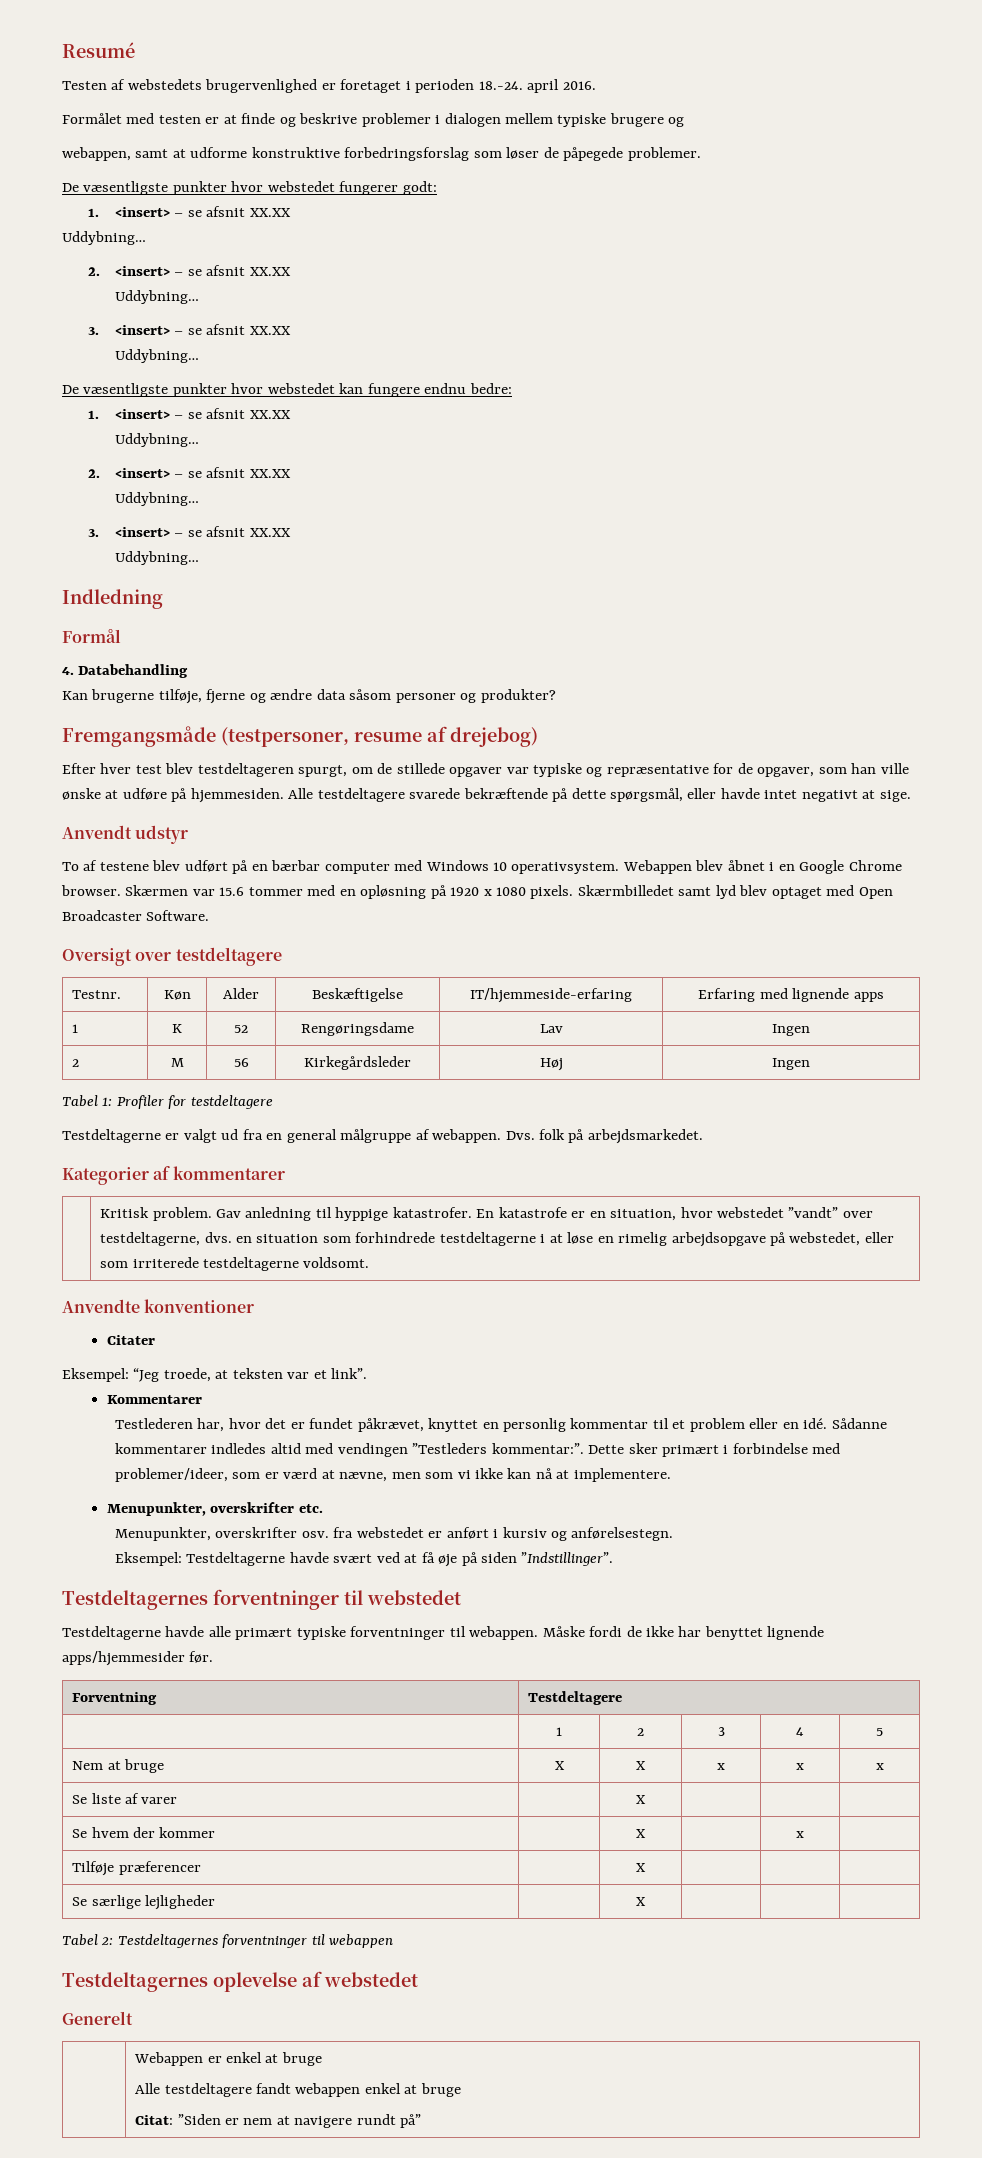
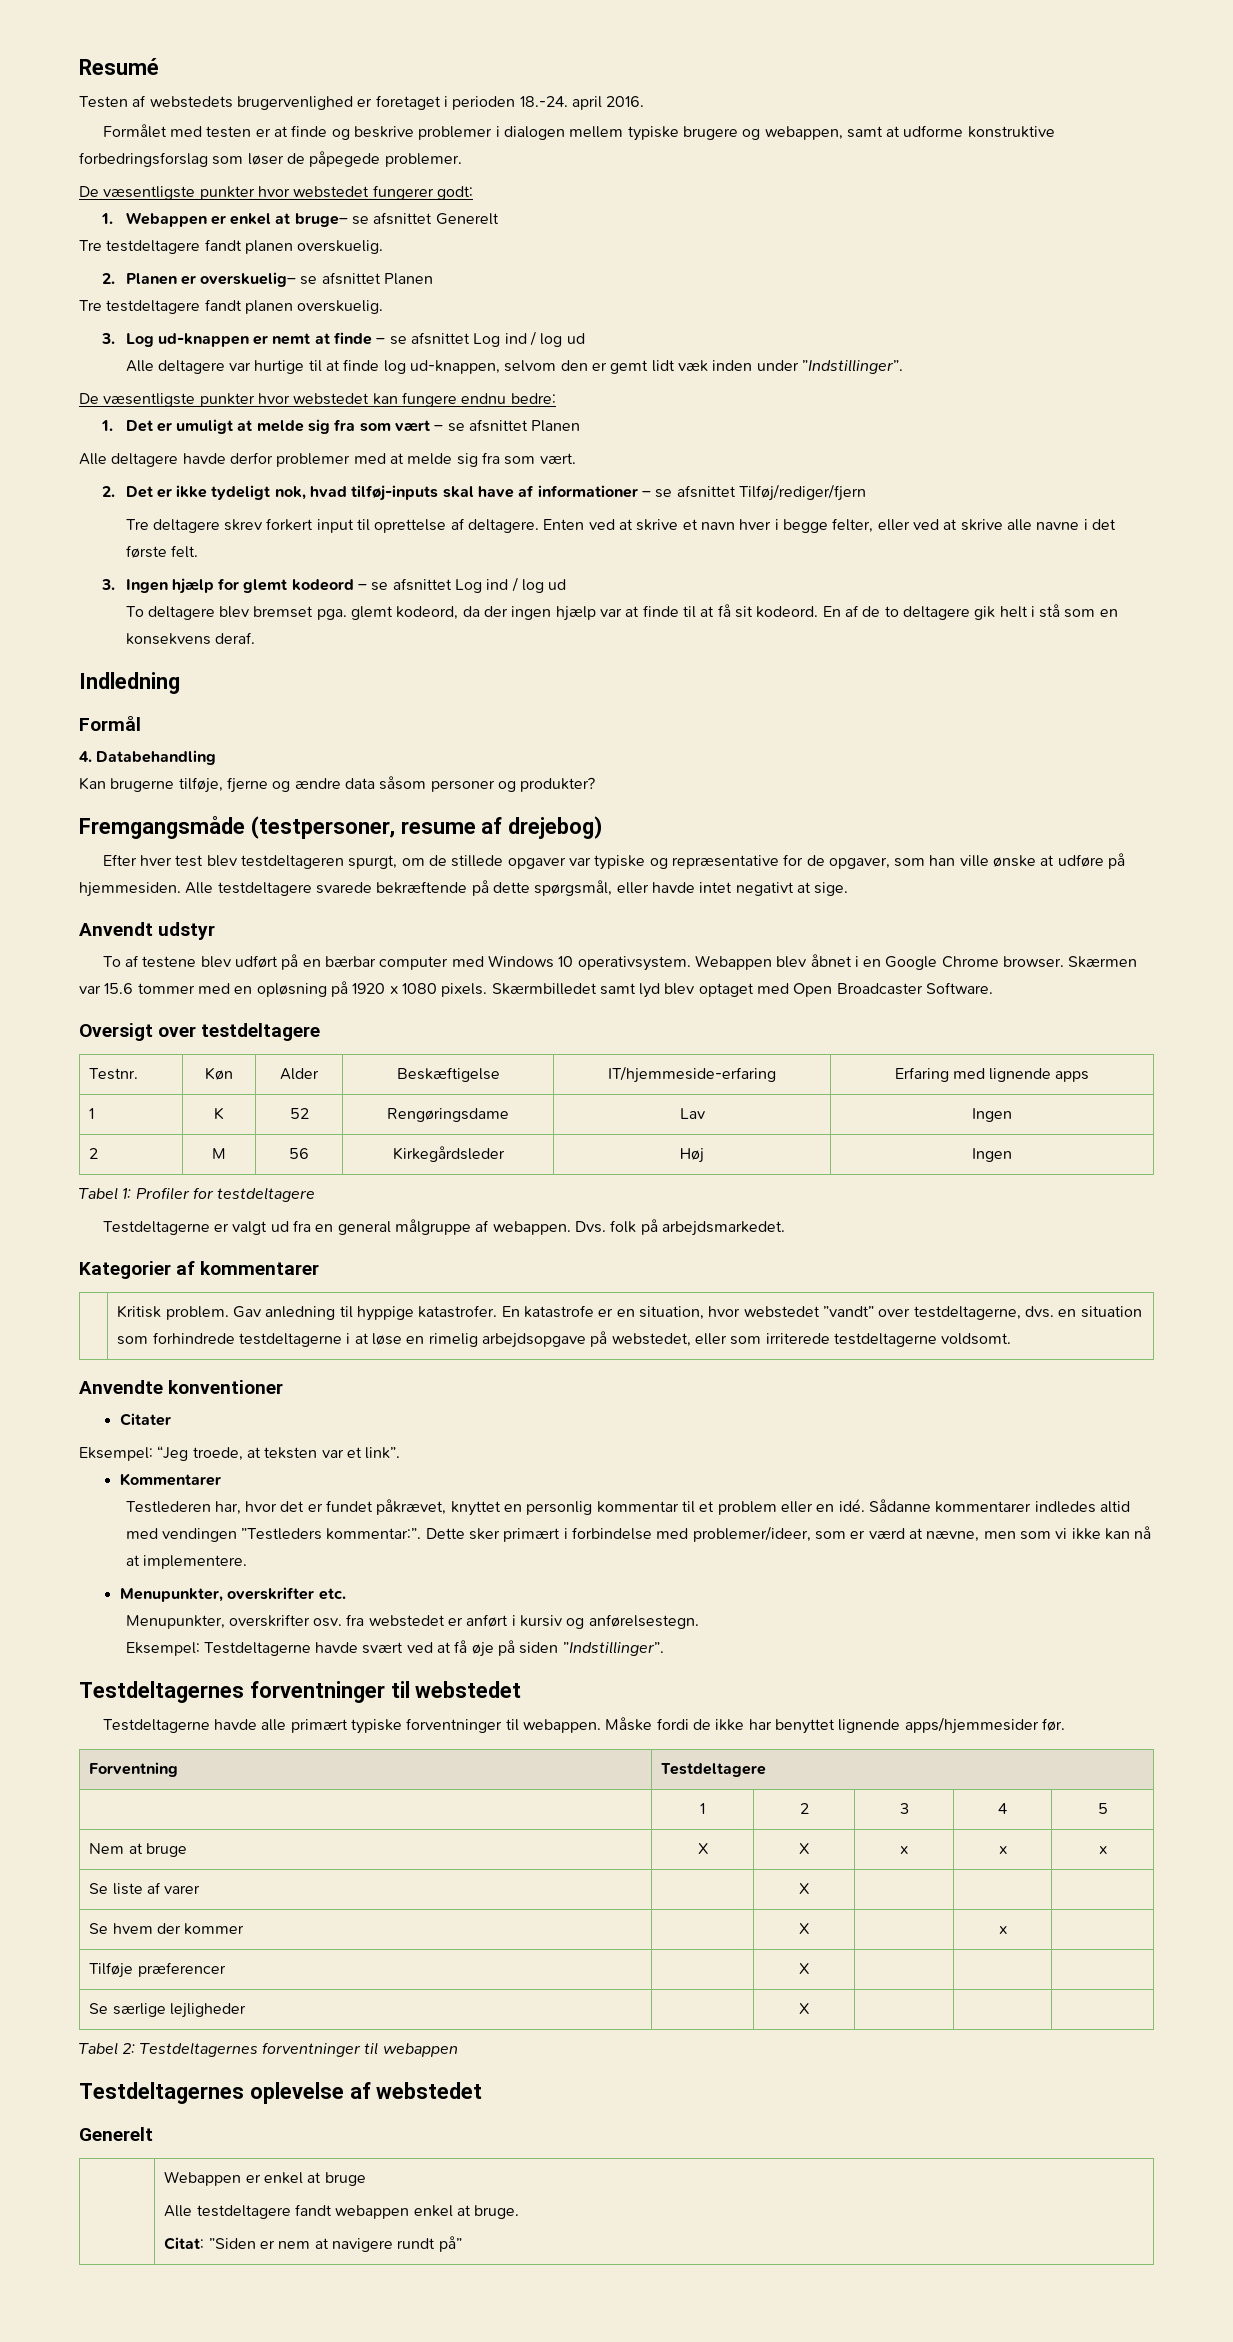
- Formålet med testen er at finde og beskrive problemer i dialogen mellem typiske brugere og
- webappen, samt at udforme konstruktive forbedringsforslag som løser de påpegede problemer.
+ Formålet med testen er at finde og beskrive problemer i dialogen mellem typiske brugere og webappen, samt at udforme konstruktive forbedringsforslag som løser de påpegede problemer.
  De væsentligste punkter hvor webstedet fungerer godt:
- 1. <insert> – se afsnit XX.XX
- Uddybning…
- 2. <insert> – se afsnit XX.XX
- Uddybning…
- 3. <insert> – se afsnit XX.XX
- Uddybning…
+ 1. Webappen er enkel at bruge– se afsnittet Generelt
+ Tre testdeltagere fandt planen overskuelig.
+ 2. Planen er overskuelig– se afsnittet Planen
+ Tre testdeltagere fandt planen overskuelig.
+ 3. Log ud-knappen er nemt at finde – se afsnittet Log ind / log ud
+ Alle deltagere var hurtige til at finde log ud-knappen, selvom den er gemt lidt væk inden under ”Indstillinger”.
  De væsentligste punkter hvor webstedet kan fungere endnu bedre:
- 1. <insert> – se afsnit XX.XX
- Uddybning…
- 2. <insert> – se afsnit XX.XX
- Uddybning…
- 3. <insert> – se afsnit XX.XX
- Uddybning…
+ 1. Det er umuligt at melde sig fra som vært – se afsnittet Planen
+ Alle deltagere havde derfor problemer med at melde sig fra som vært.
+ 2. Det er ikke tydeligt nok, hvad tilføj-inputs skal have af informationer – se afsnittet Tilføj/rediger/fjern
+ Tre deltagere skrev forkert input til oprettelse af deltagere. Enten ved at skrive et navn hver i begge felter, eller ved at skrive alle navne i det første felt.
+ 3. Ingen hjælp for glemt kodeord – se afsnittet Log ind / log ud
+ To deltagere blev bremset pga. glemt kodeord, da der ingen hjælp var at finde til at få sit kodeord. En af de to deltagere gik helt i stå som en konsekvens deraf.
  | Webappen er enkel at bruge
- Alle testdeltagere fandt webappen enkel at bruge
+ Alle testdeltagere fandt webappen enkel at bruge.

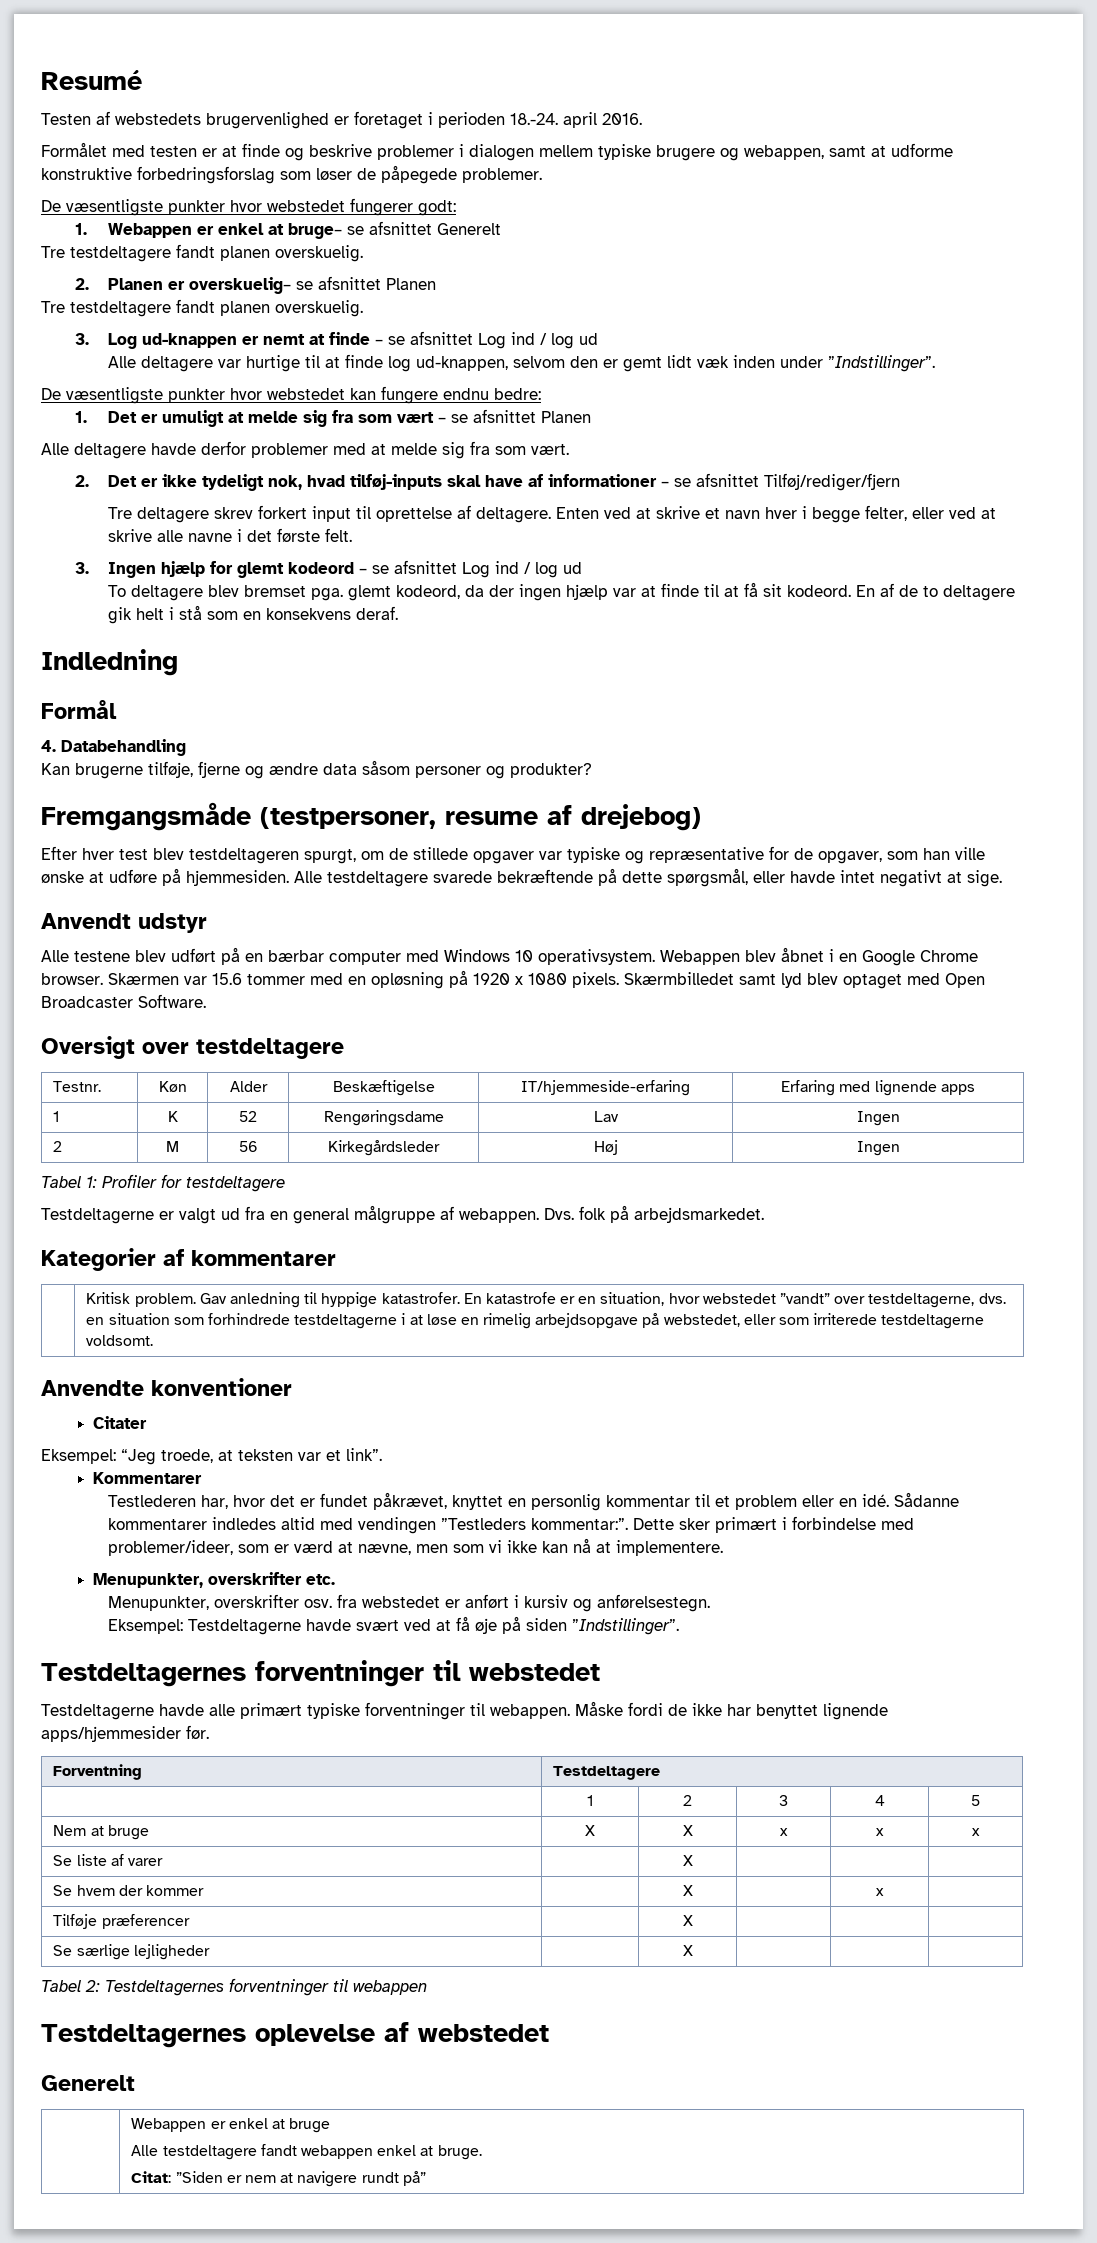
- To af testene blev udført på en bærbar computer med Windows 10 operativsystem.
+ Alle testene blev udført på en bærbar computer med Windows 10 operativsystem.

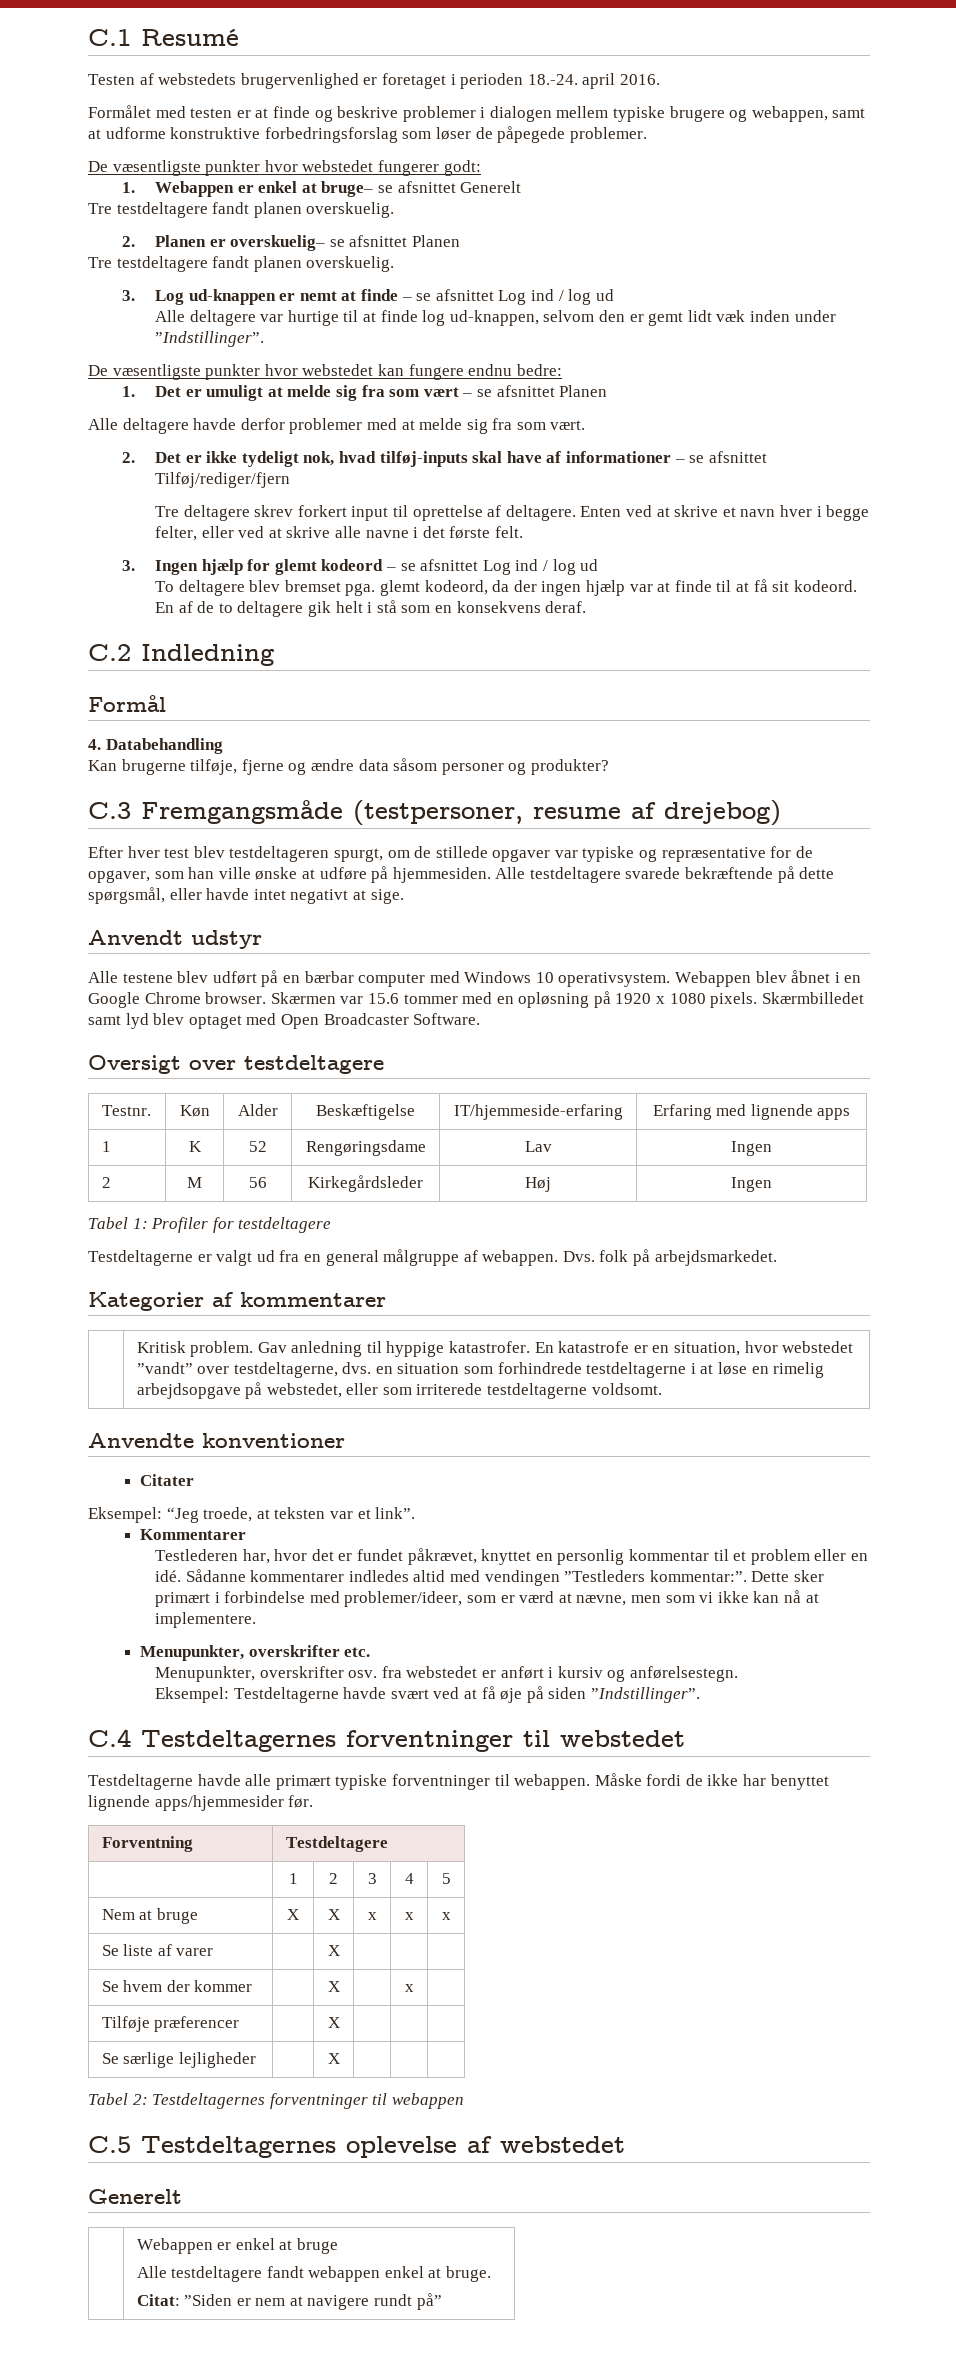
- Resumé
+ C.1 Resumé
- Indledning
+ C.2 Indledning
- Fremgangsmåde (testpersoner, resume af drejebog)
+ C.3 Fremgangsmåde (testpersoner, resume af drejebog)
- Testdeltagernes forventninger til webstedet
+ C.4 Testdeltagernes forventninger til webstedet
- Testdeltagernes oplevelse af webstedet
+ C.5 Testdeltagernes oplevelse af webstedet

